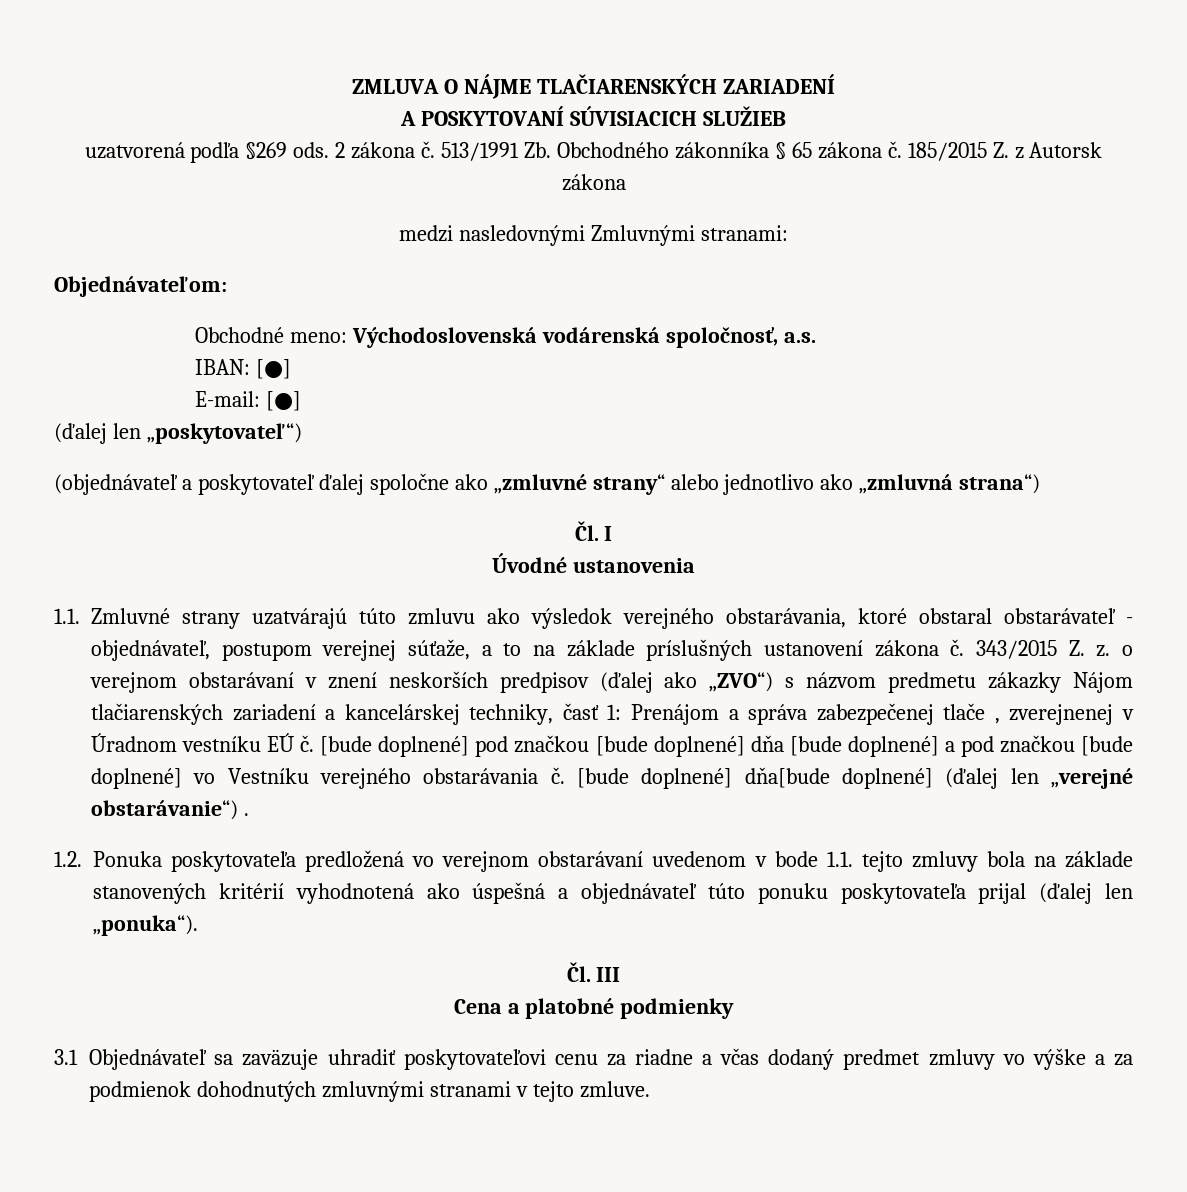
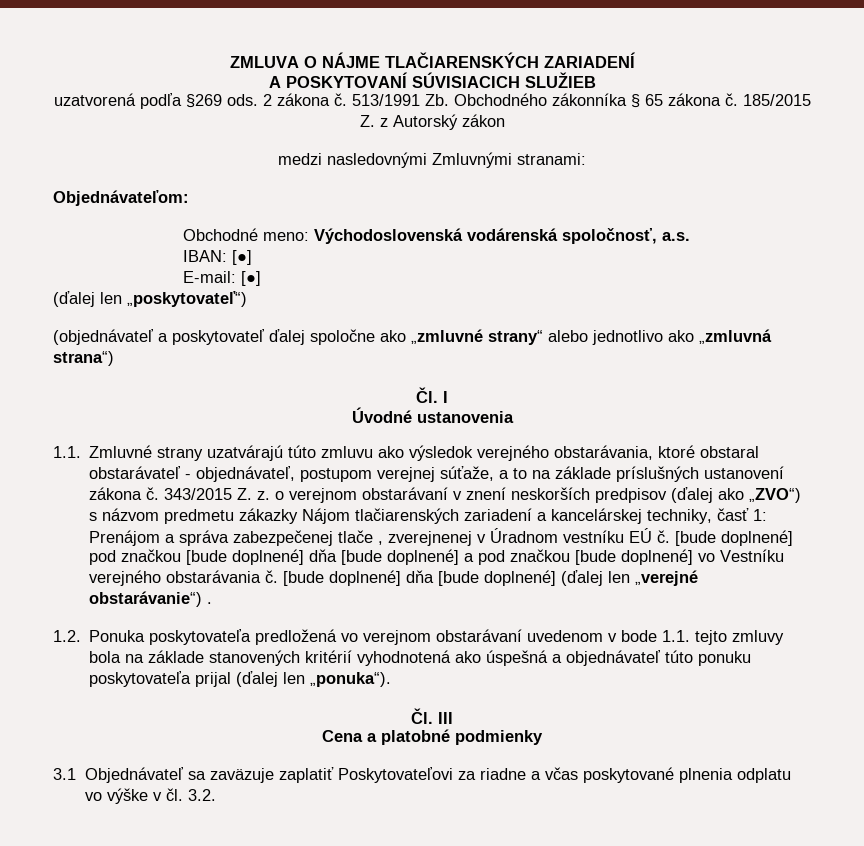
- 185/2015 Z. z Autorsk zákona
+ 185/2015 Z. z Autorský zákon
- [bude doplnené] dňa[bude doplnené] (ďalej len „verejné obstarávanie“) .
+ [bude doplnené] dňa [bude doplnené] (ďalej len „verejné obstarávanie“) .
- 3.1 Objednávateľ sa zaväzuje uhradiť poskytovateľovi cenu za riadne a včas dodaný predmet zmluvy vo výške a za podmienok dohodnutých zmluvnými stranami v tejto zmluve.
+ 3.1 Objednávateľ sa zaväzuje zaplatiť Poskytovateľovi za riadne a včas poskytované plnenia odplatu vo výške v čl. 3.2.

